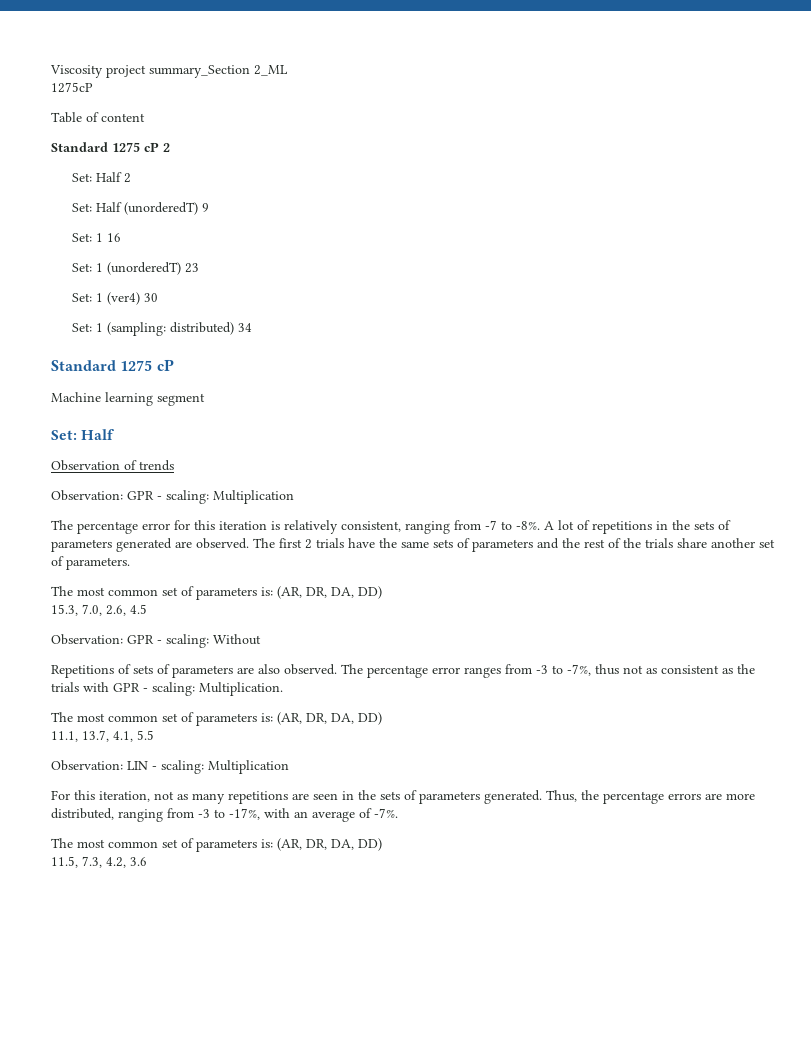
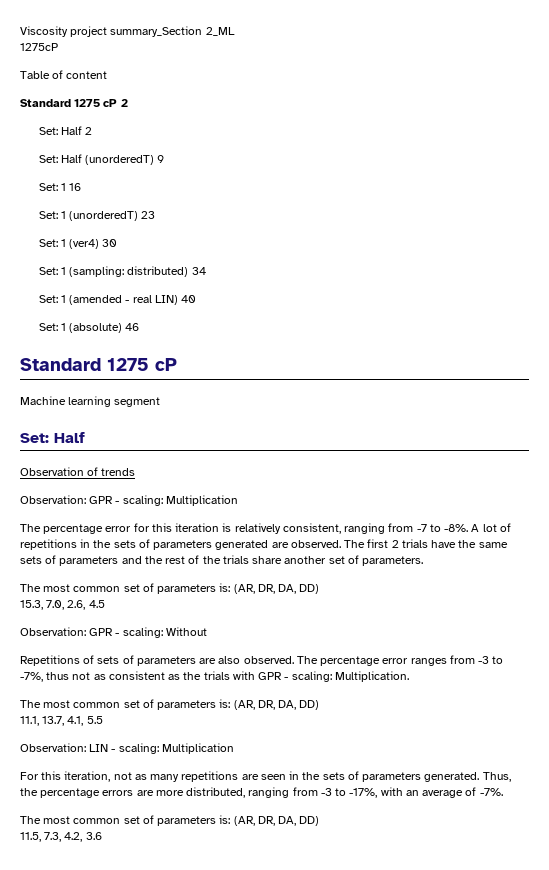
+ Set: 1 (amended - real LIN) 40
+ Set: 1 (absolute) 46

